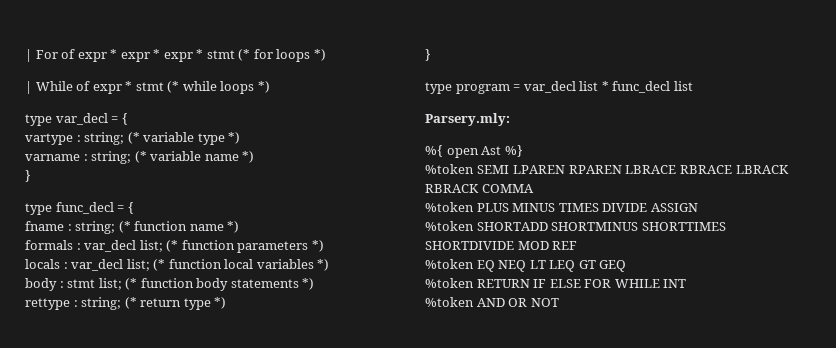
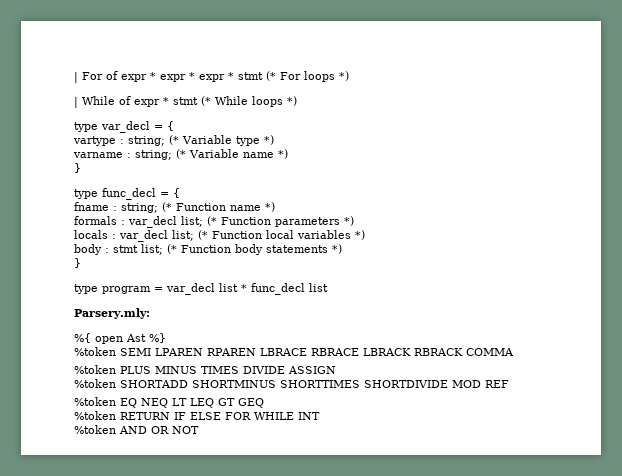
- | For of expr * expr * expr * stmt (* for loops *)
+ | For of expr * expr * expr * stmt (* For loops *)
- | While of expr * stmt (* while loops *)
+ | While of expr * stmt (* While loops *)
- vartype : string; (* variable type *)
+ vartype : string; (* Variable type *)
- varname : string; (* variable name *)
+ varname : string; (* Variable name *)
- fname : string; (* function name *)
+ fname : string; (* Function name *)
- formals : var_decl list; (* function parameters *)
+ formals : var_decl list; (* Function parameters *)
- locals : var_decl list; (* function local variables *)
+ locals : var_decl list; (* Function local variables *)
- body : stmt list; (* function body statements *)
+ body : stmt list; (* Function body statements *)
- rettype : string; (* return type *)

